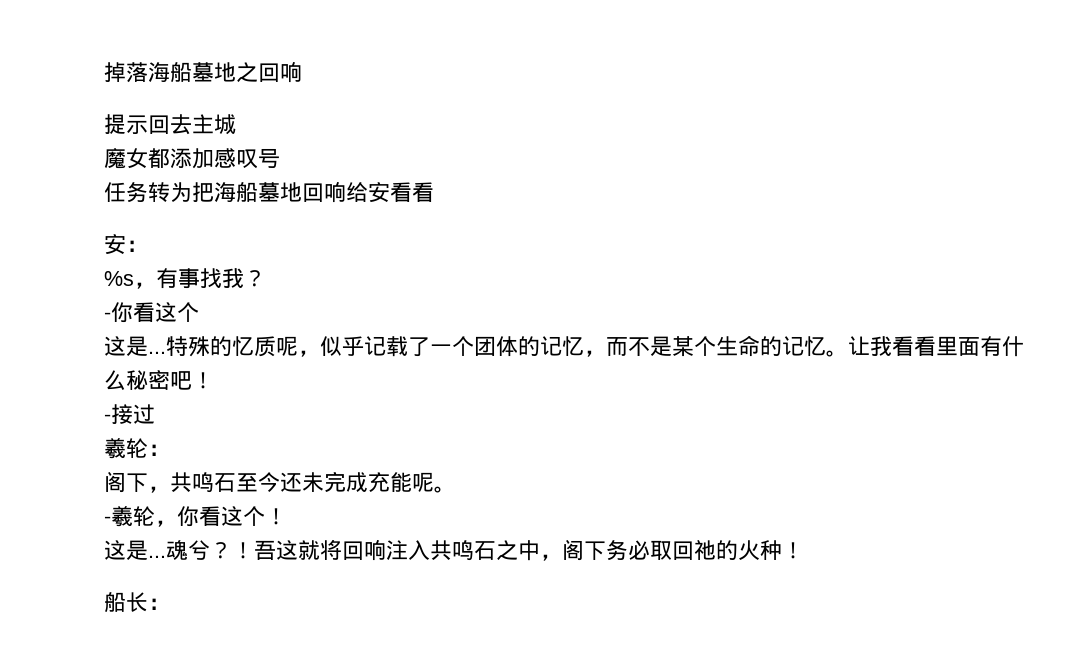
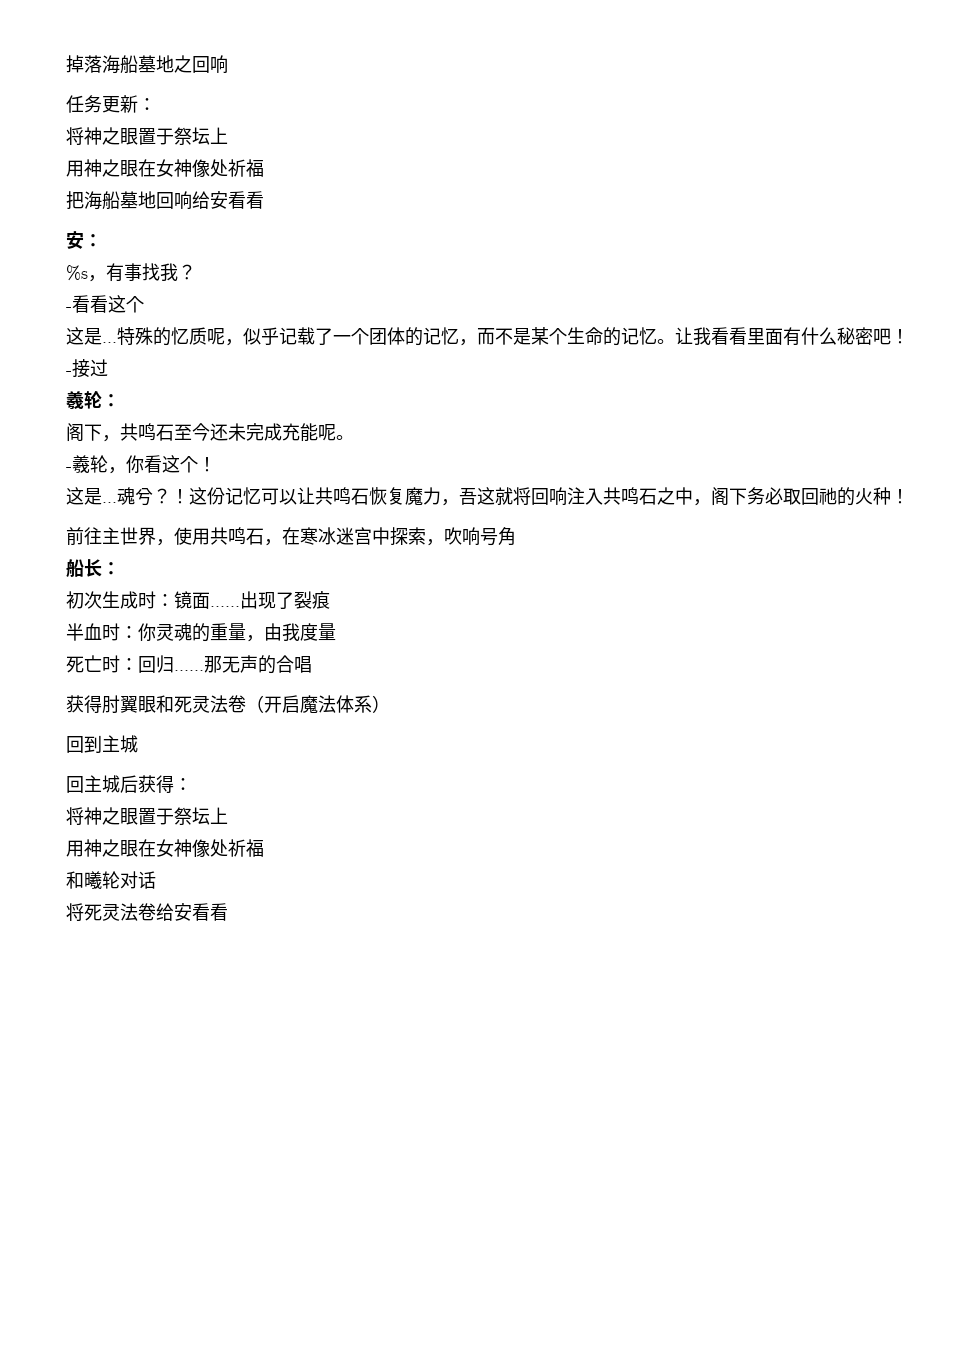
- 提示回去主城
- 魔女都添加感叹号
- 任务转为把海船墓地回响给安看看
+ 任务更新：
+ 将神之眼置于祭坛上
+ 用神之眼在女神像处祈福
+ 把海船墓地回响给安看看
- -你看这个
+ -看看这个
- 吾这就将回响注入共鸣石之中，阁下务必取回祂的火种！
+ 这份记忆可以让共鸣石恢复魔力，吾这就将回响注入共鸣石之中，阁下务必取回祂的火种！
+ 前往主世界，使用共鸣石，在寒冰迷宫中探索，吹响号角
  船长：
+ 初次生成时：镜面……出现了裂痕
+ 半血时：你灵魂的重量，由我度量
+ 死亡时：回归……那无声的合唱
+ 获得肘翼眼和死灵法卷（开启魔法体系）
+ 回到主城
+ 回主城后获得：
+ 将神之眼置于祭坛上
+ 用神之眼在女神像处祈福
+ 和曦轮对话
+ 将死灵法卷给安看看

